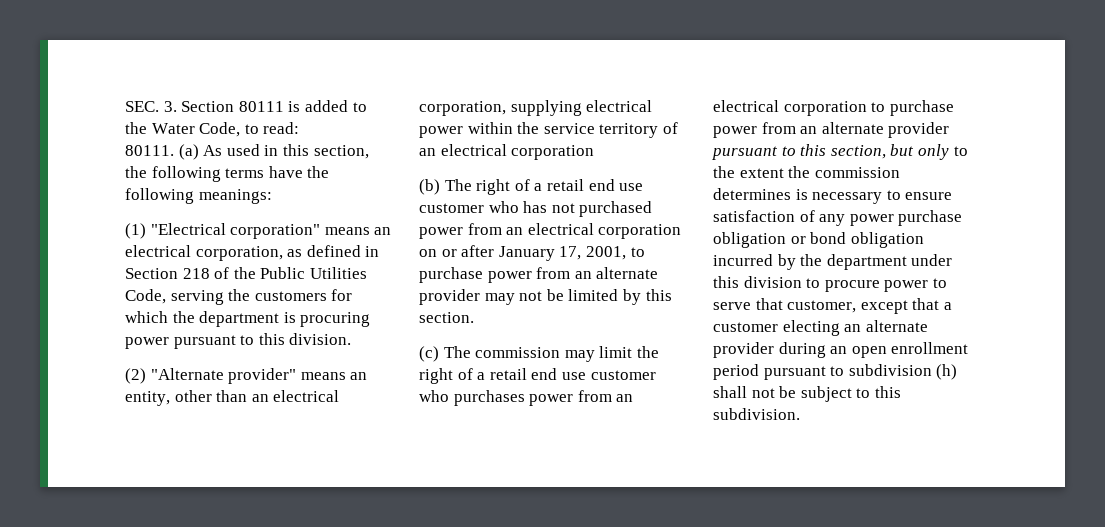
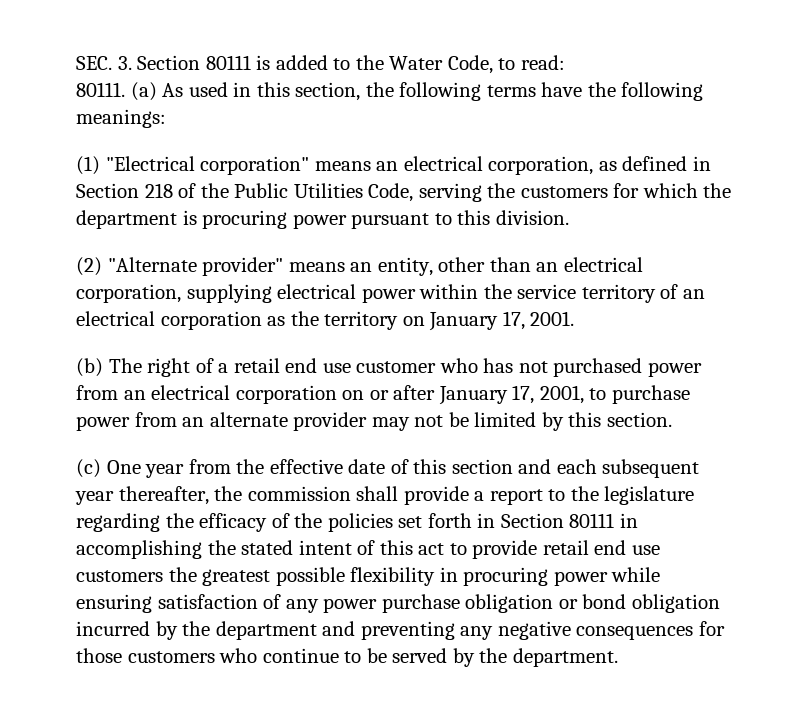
- (2) "Alternate provider" means an entity, other than an electrical corporation, supplying electrical power within the service territory of an electrical corporation
+ (2) "Alternate provider" means an entity, other than an electrical corporation, supplying electrical power within the service territory of an electrical corporation as the territory on January 17, 2001.
- (c) The commission may limit the right of a retail end use customer who purchases power from an electrical corporation to purchase power from an alternate provider pursuant to this section, but only to the extent the commission determines is necessary to ensure satisfaction of any power purchase obligation or bond obligation incurred by the department under this division to procure power to serve that customer, except that a customer electing an alternate provider during an open enrollment period pursuant to subdivision (h) shall not be subject to this subdivision.
+ (c) One year from the effective date of this section and each subsequent year thereafter, the commission shall provide a report to the legislature regarding the efficacy of the policies set forth in Section 80111 in accomplishing the stated intent of this act to provide retail end use customers the greatest possible flexibility in procuring power while ensuring satisfaction of any power purchase obligation or bond obligation incurred by the department and preventing any negative consequences for those customers who continue to be served by the department.

